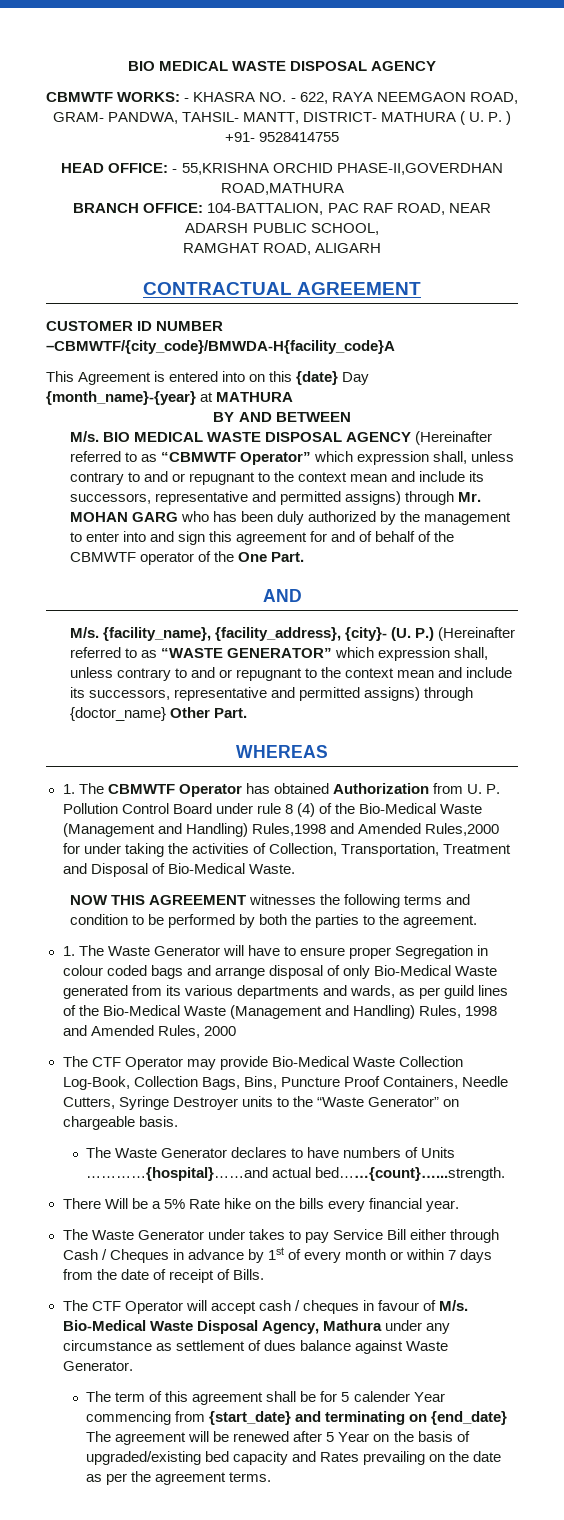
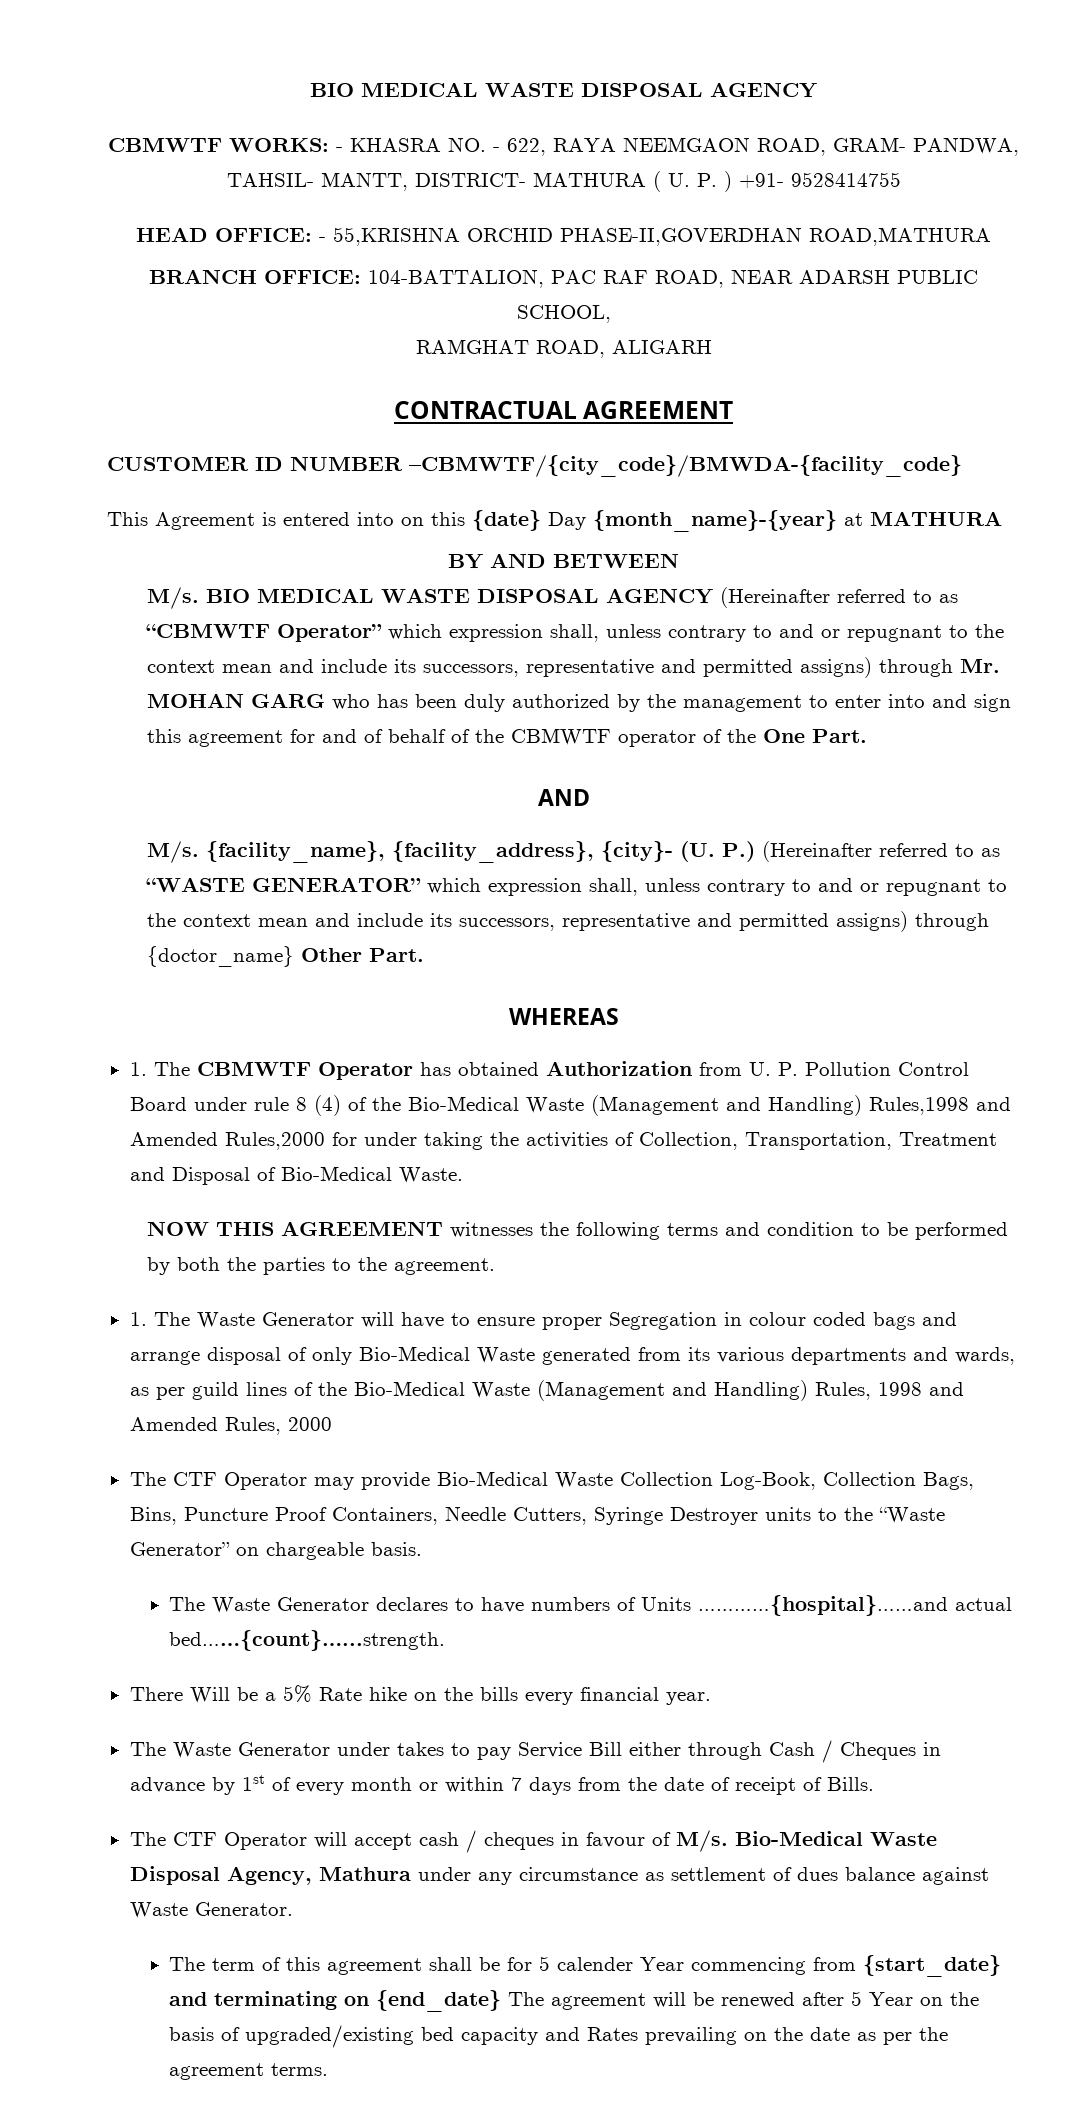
- CUSTOMER ID NUMBER –CBMWTF/{city_code}/BMWDA-H{facility_code}A
+ CUSTOMER ID NUMBER –CBMWTF/{city_code}/BMWDA-{facility_code}

